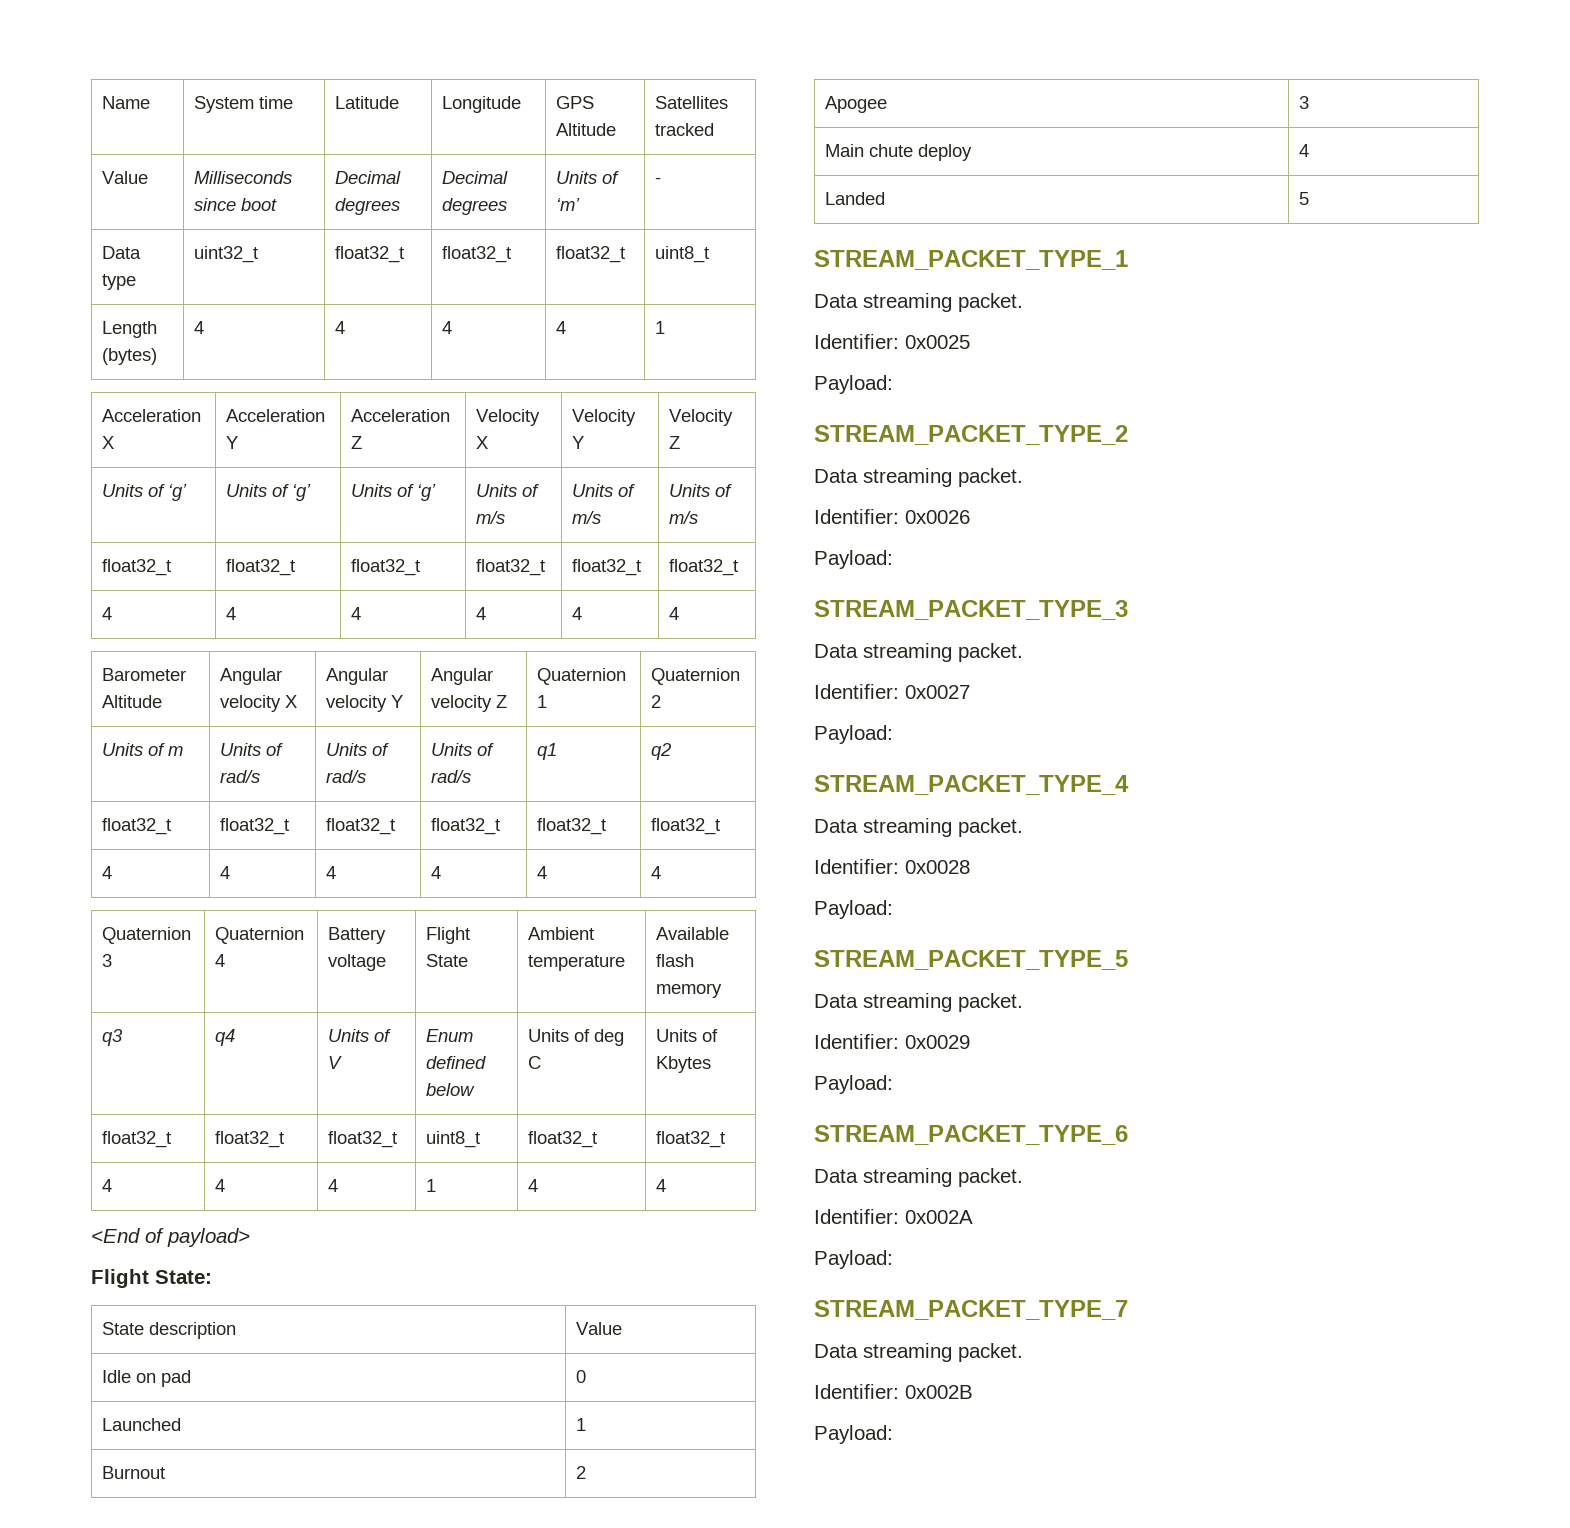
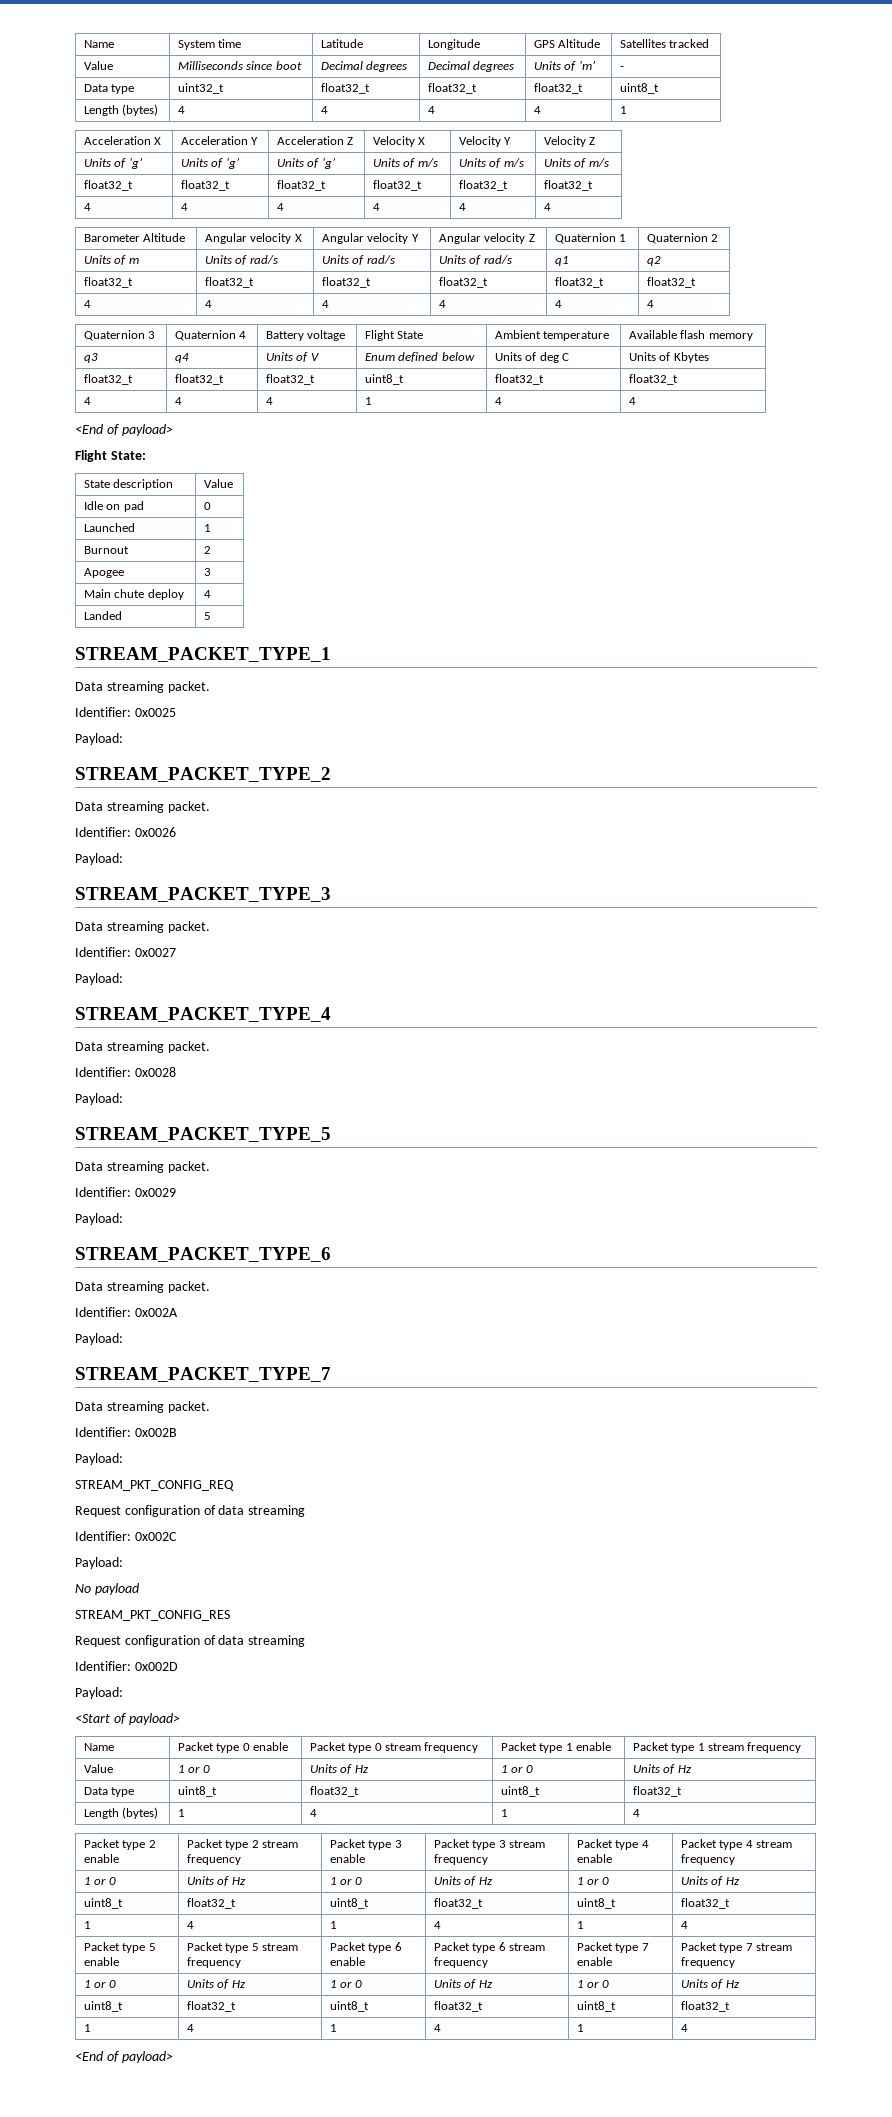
+ STREAM_PKT_CONFIG_REQ
+ Request configuration of data streaming
+ Identifier: 0x002C
+ Payload:
+ No payload
+ STREAM_PKT_CONFIG_RES
+ Request configuration of data streaming
+ Identifier: 0x002D
+ Payload:
+ <Start of payload>
+ Name | Packet type 0 enable | Packet type 0 stream frequency | Packet type 1 enable | Packet type 1 stream frequency
+ Value | 1 or 0 | Units of Hz | 1 or 0 | Units of Hz
+ Data type | uint8_t | float32_t | uint8_t | float32_t
+ Length (bytes) | 1 | 4 | 1 | 4
+ Packet type 2 enable | Packet type 2 stream frequency | Packet type 3 enable | Packet type 3 stream frequency | Packet type 4 enable | Packet type 4 stream frequency
+ 1 or 0 | Units of Hz | 1 or 0 | Units of Hz | 1 or 0 | Units of Hz
+ uint8_t | float32_t | uint8_t | float32_t | uint8_t | float32_t
+ 1 | 4 | 1 | 4 | 1 | 4
+ Packet type 5 enable | Packet type 5 stream frequency | Packet type 6 enable | Packet type 6 stream frequency | Packet type 7 enable | Packet type 7 stream frequency
+ 1 or 0 | Units of Hz | 1 or 0 | Units of Hz | 1 or 0 | Units of Hz
+ uint8_t | float32_t | uint8_t | float32_t | uint8_t | float32_t
+ 1 | 4 | 1 | 4 | 1 | 4
+ <End of payload>

